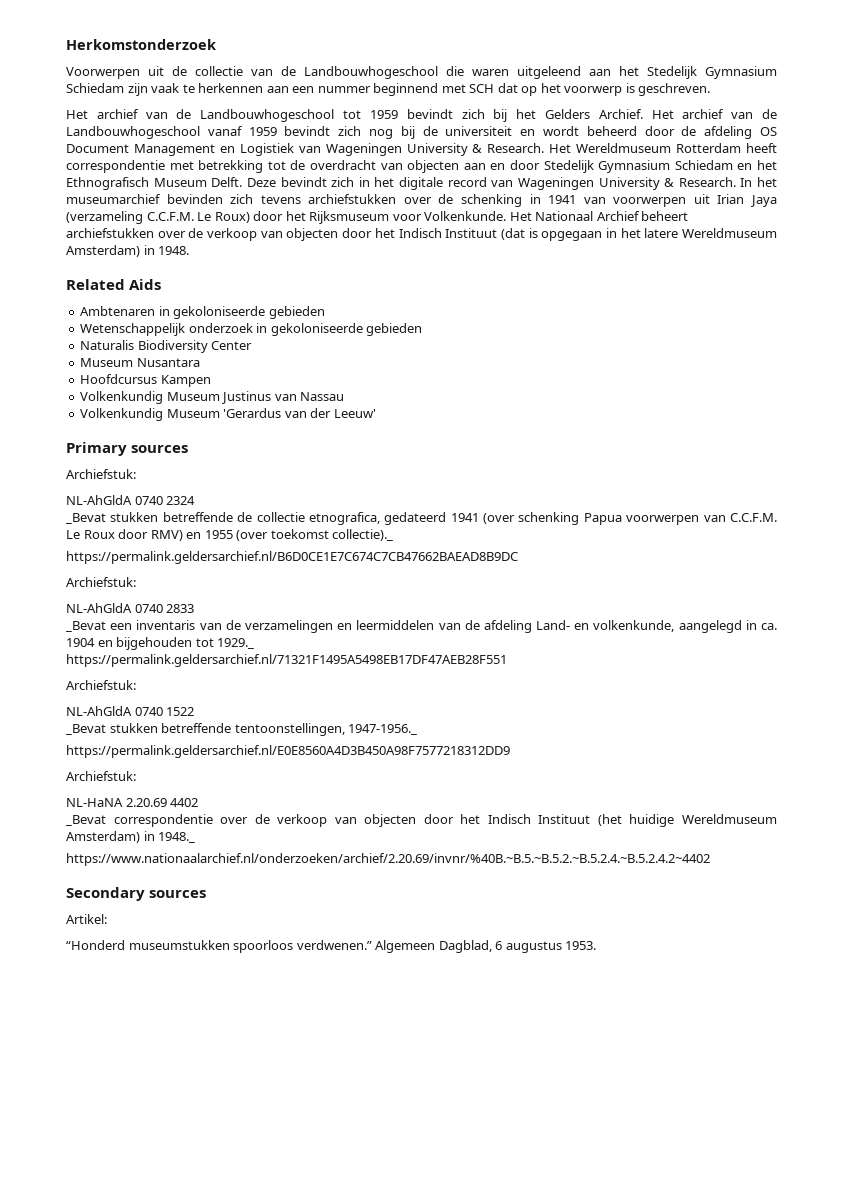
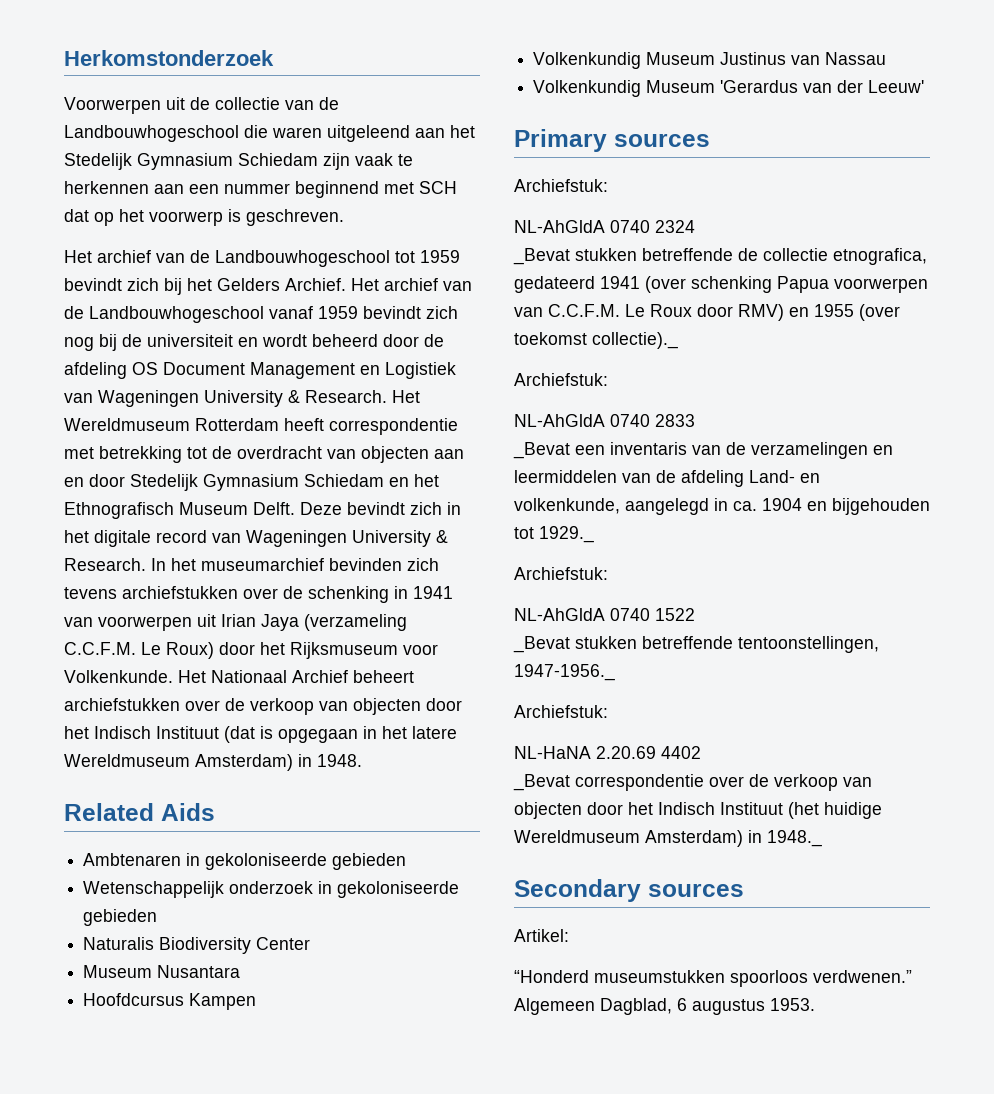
- https://permalink.geldersarchief.nl/B6D0CE1E7C674C7CB47662BAEAD8B9DC
- https://permalink.geldersarchief.nl/71321F1495A5498EB17DF47AEB28F551
- https://permalink.geldersarchief.nl/E0E8560A4D3B450A98F7577218312DD9
- https://www.nationaalarchief.nl/onderzoeken/archief/2.20.69/invnr/%40B.~B.5.~B.5.2.~B.5.2.4.~B.5.2.4.2~4402

